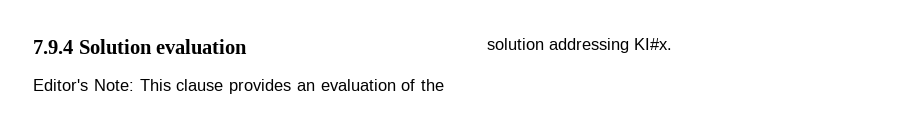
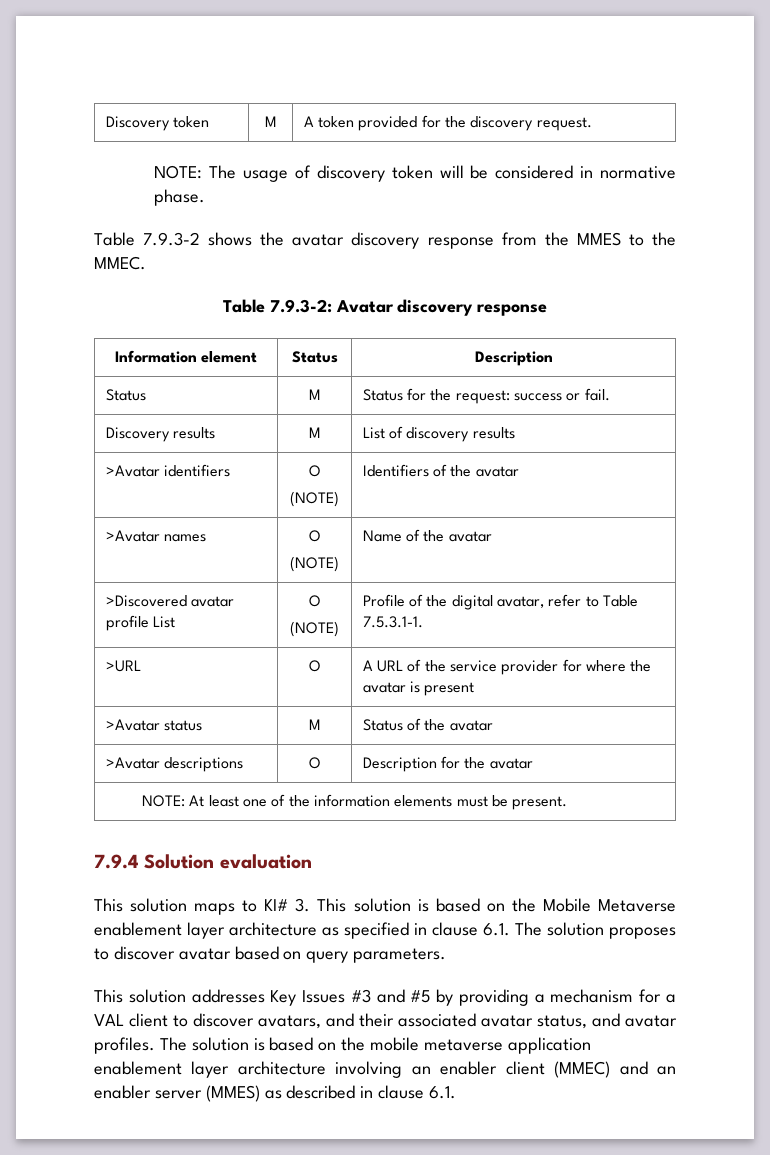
+ Discovery token | M | A token provided for the discovery request.
+ NOTE: The usage of discovery token will be considered in normative phase.
+ Table 7.9.3-2 shows the avatar discovery response from the MMES to the MMEC.
+ Table 7.9.3-2: Avatar discovery response
+ Information element | Status | Description
+ Status | M | Status for the request: success or fail.
+ Discovery results | M | List of discovery results
+ >Avatar identifiers | O
+ (NOTE) | Identifiers of the avatar
+ >Avatar names | O
+ (NOTE) | Name of the avatar
+ >Discovered avatar profile List | O
+ (NOTE) | Profile of the digital avatar, refer to Table 7.5.3.1-1.
+ >URL | O | A URL of the service provider for where the avatar is present
+ >Avatar status | M | Status of the avatar
+ >Avatar descriptions | O | Description for the avatar
+ NOTE: At least one of the information elements must be present.
  7.9.4 Solution evaluation
- Editor's Note: This clause provides an evaluation of the solution addressing KI#x.
+ This solution maps to KI# 3. This solution is based on the Mobile Metaverse enablement layer architecture as specified in clause 6.1. The solution proposes to discover avatar based on query parameters.
+ This solution addresses Key Issues #3 and #5 by providing a mechanism for a VAL client to discover avatars, and their associated avatar status, and avatar profiles. The solution is based on the mobile metaverse application enablement layer architecture involving an enabler client (MMEC) and an enabler server (MMES) as described in clause 6.1.

